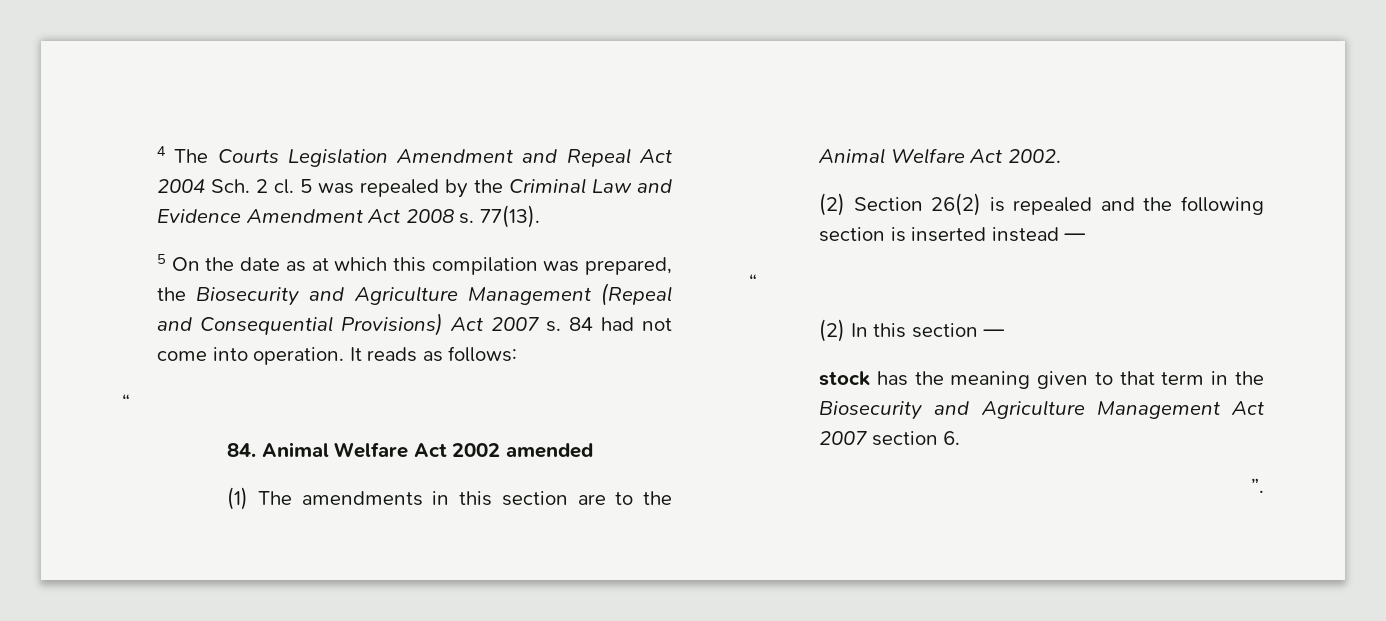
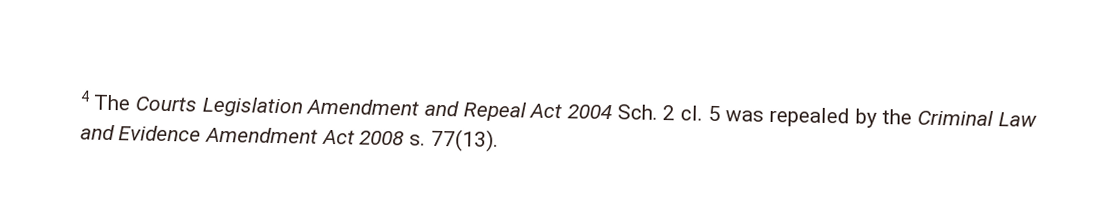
- 5 On the date as at which this compilation was prepared, the Biosecurity and Agriculture Management (Repeal and Consequential Provisions) Act 2007 s. 84 had not come into operation. It reads as follows:
- “
- 84. Animal Welfare Act 2002 amended
- (1) The amendments in this section are to the Animal Welfare Act 2002.
- (2) Section 26(2) is repealed and the following section is inserted instead —
- “
- (2) In this section —
- stock has the meaning given to that term in the Biosecurity and Agriculture Management Act 2007 section 6.
- ”.

